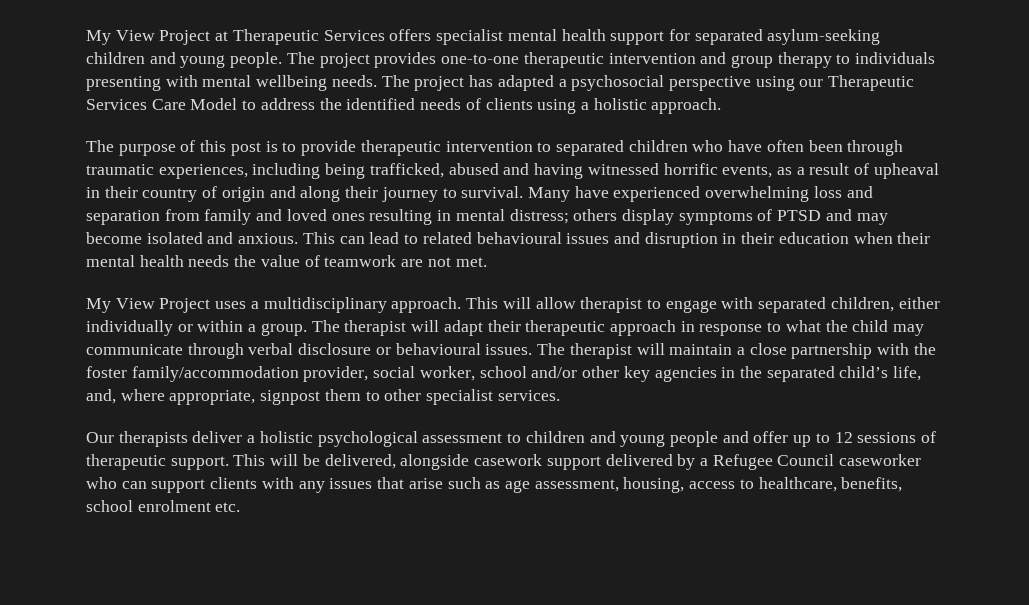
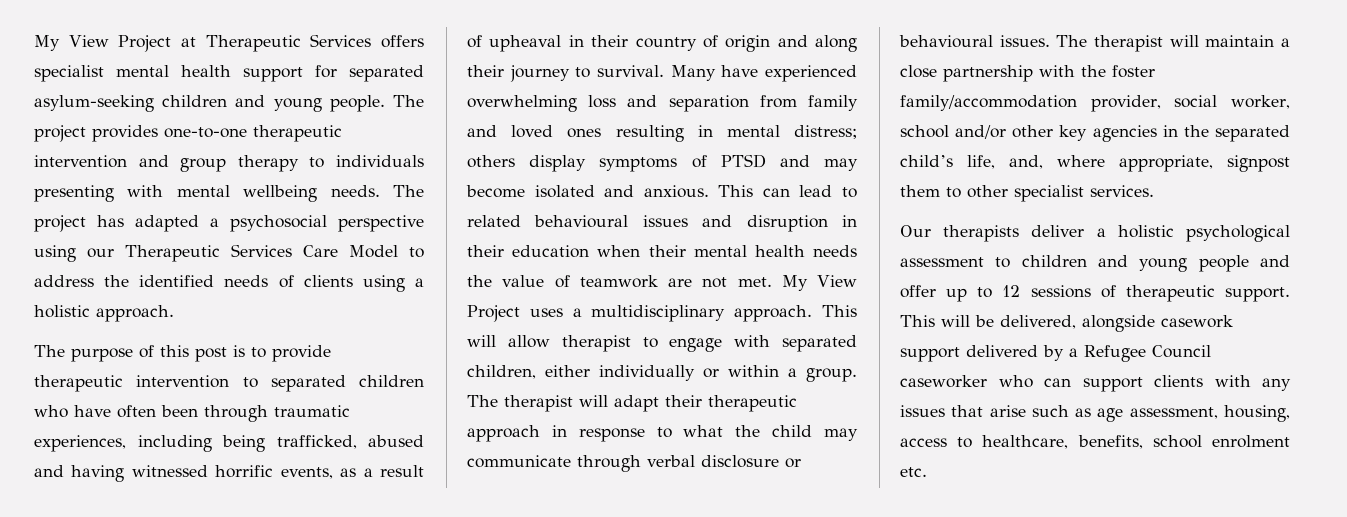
- This can lead to related behavioural issues and disruption in their education when their mental health needs the value of teamwork are not met.
- My View Project uses a multidisciplinary approach.
+ This can lead to related behavioural issues and disruption in their education when their mental health needs the value of teamwork are not met. My View Project uses a multidisciplinary approach.

